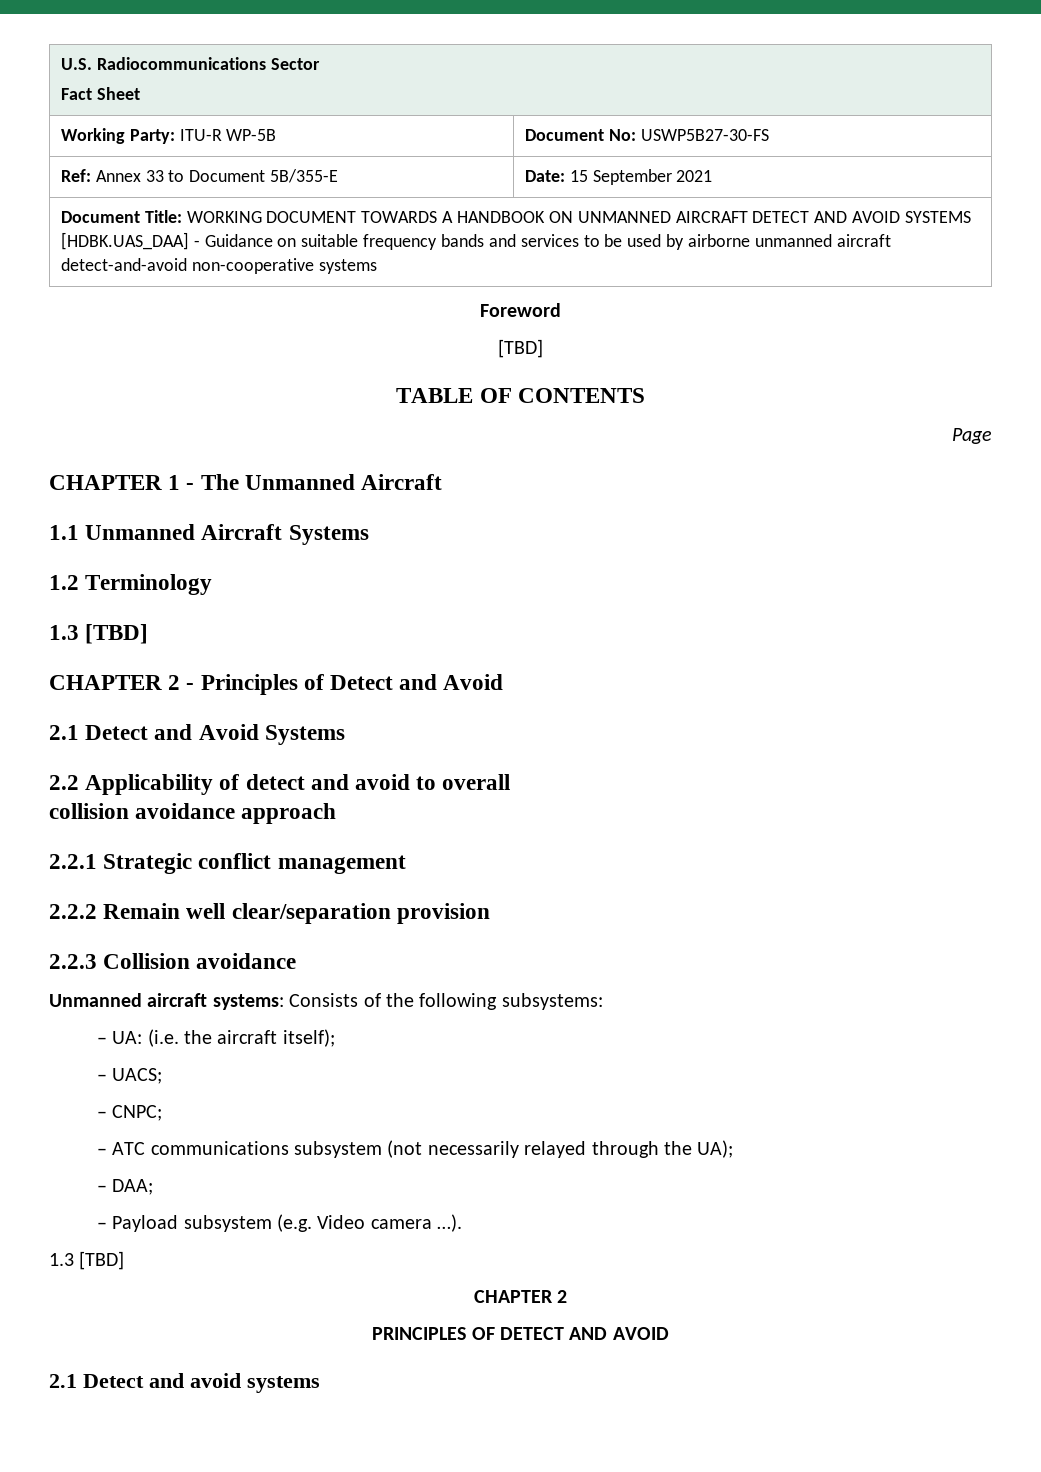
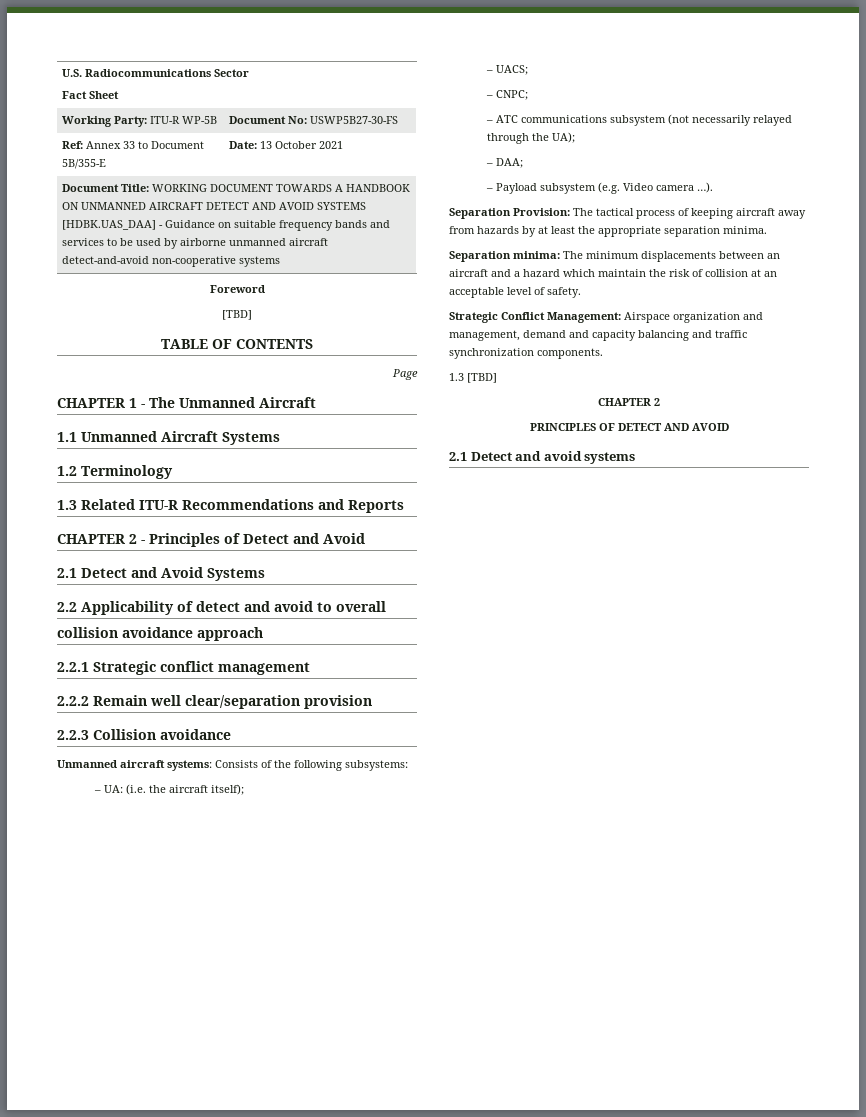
- Ref: Annex 33 to Document 5B/355-E | Date: 15 September 2021
+ Ref: Annex 33 to Document 5B/355-E | Date: 13 October 2021
  1.2 Terminology
- 1.3 [TBD]
+ 1.3 Related ITU-R Recommendations and Reports
+ Separation Provision: The tactical process of keeping aircraft away from hazards by at least the appropriate separation minima.
+ Separation minima: The minimum displacements between an aircraft and a hazard which maintain the risk of collision at an acceptable level of safety.
+ Strategic Conflict Management: Airspace organization and management, demand and capacity balancing and traffic synchronization components.

